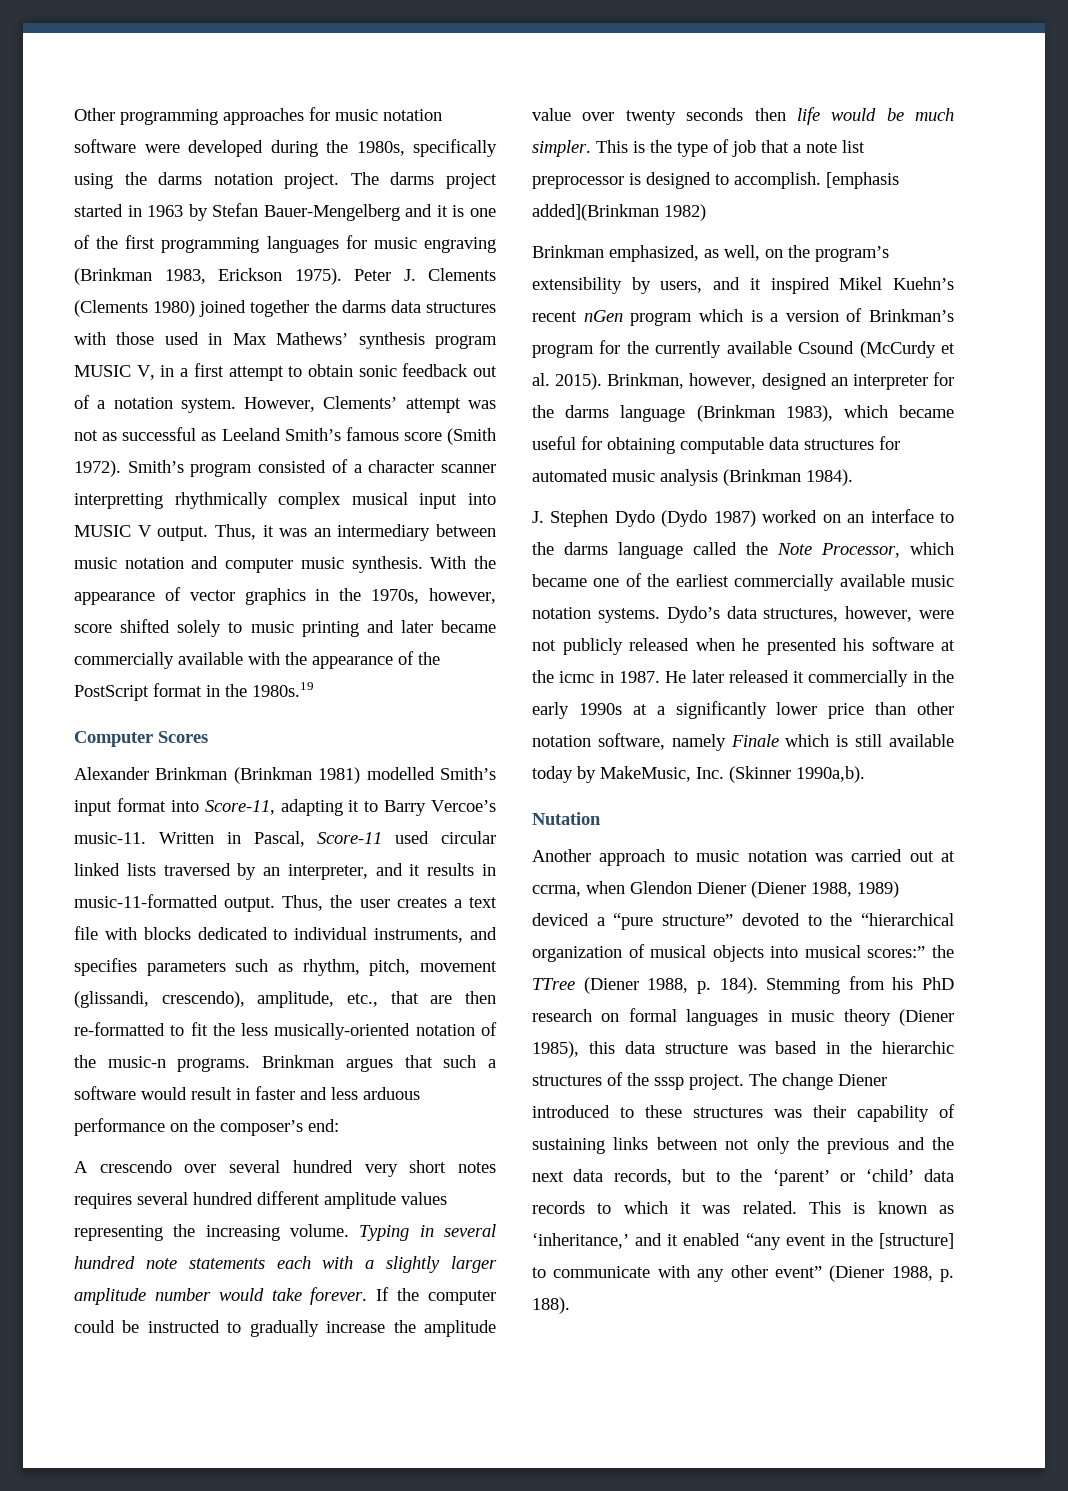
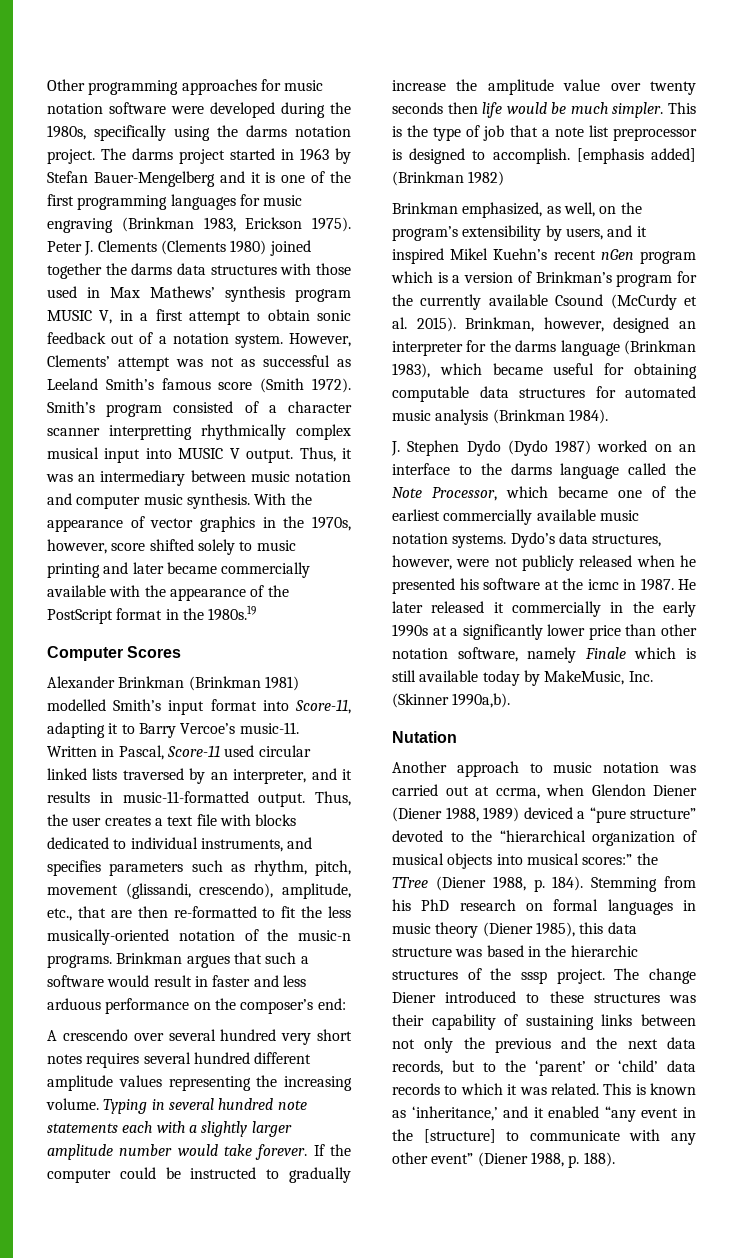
- [emphasis added](Brinkman 1982)
+ [emphasis added] (Brinkman 1982)

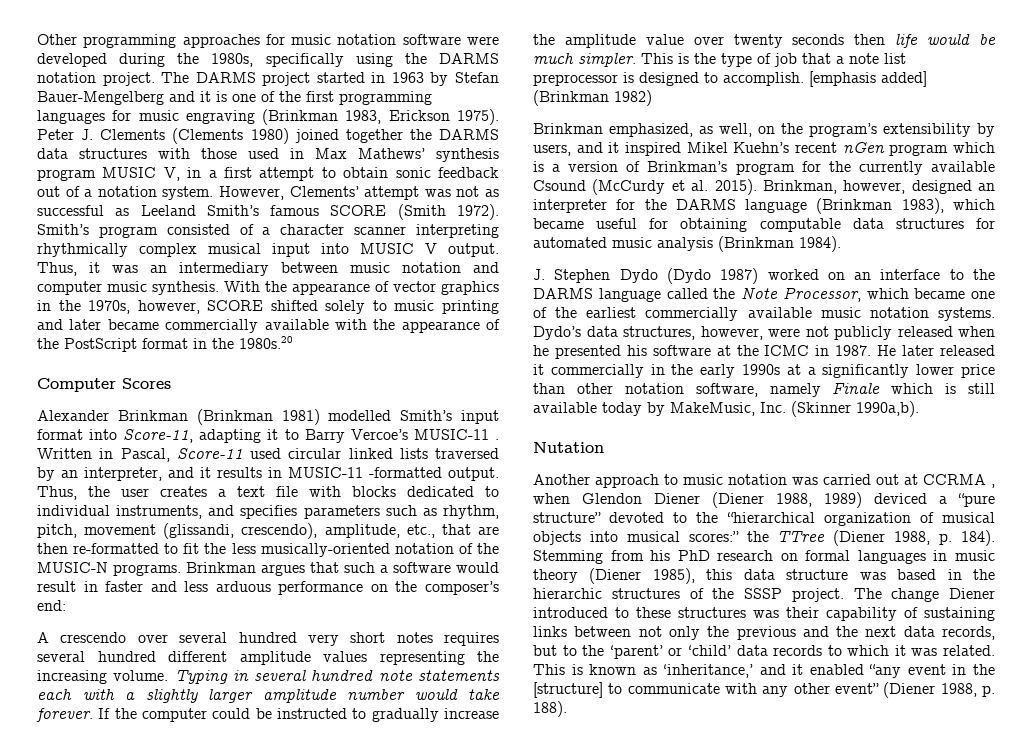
- Other programming approaches for music notation software were developed during the 1980s, specifically using the darms notation project.
+ Other programming approaches for music notation software were developed during the 1980s, specifically using the DARMS notation project.
- The darms project started in 1963 by Stefan Bauer-Mengelberg and it is one of the first programming languages for music engraving (Brinkman 1983, Erickson 1975).
+ The DARMS project started in 1963 by Stefan Bauer-Mengelberg and it is one of the first programming languages for music engraving (Brinkman 1983, Erickson 1975).
- Peter J. Clements (Clements 1980) joined together the darms data structures with those used in Max Mathews’ synthesis program MUSIC V, in a first attempt to obtain sonic feedback out of a notation system.
+ Peter J. Clements (Clements 1980) joined together the DARMS data structures with those used in Max Mathews’ synthesis program MUSIC V, in a first attempt to obtain sonic feedback out of a notation system.
- However, Clements’ attempt was not as successful as Leeland Smith’s famous score (Smith 1972).
+ However, Clements’ attempt was not as successful as Leeland Smith’s famous SCORE (Smith 1972).
- Smith’s program consisted of a character scanner interpretting rhythmically complex musical input into MUSIC V output.
+ Smith’s program consisted of a character scanner interpreting rhythmically complex musical input into MUSIC V output.
- With the appearance of vector graphics in the 1970s, however, score shifted solely to music printing and later became commercially available with the appearance of the PostScript format in the 1980s.19
+ With the appearance of vector graphics in the 1970s, however, SCORE shifted solely to music printing and later became commercially available with the appearance of the PostScript format in the 1980s.20
- Alexander Brinkman (Brinkman 1981) modelled Smith’s input format into Score-11, adapting it to Barry Vercoe’s music-11.
+ Alexander Brinkman (Brinkman 1981) modelled Smith’s input format into Score-11, adapting it to Barry Vercoe’s MUSIC-11 .
- Written in Pascal, Score-11 used circular linked lists traversed by an interpreter, and it results in music-11-formatted output.
+ Written in Pascal, Score-11 used circular linked lists traversed by an interpreter, and it results in MUSIC-11 -formatted output.
- Thus, the user creates a text file with blocks dedicated to individual instruments, and specifies parameters such as rhythm, pitch, movement (glissandi, crescendo), amplitude, etc., that are then re-formatted to fit the less musically-oriented notation of the music-n programs.
+ Thus, the user creates a text file with blocks dedicated to individual instruments, and specifies parameters such as rhythm, pitch, movement (glissandi, crescendo), amplitude, etc., that are then re-formatted to fit the less musically-oriented notation of the MUSIC-N programs.
- Brinkman, however, designed an interpreter for the darms language (Brinkman 1983), which became useful for obtaining computable data structures for automated music analysis (Brinkman 1984).
+ Brinkman, however, designed an interpreter for the DARMS language (Brinkman 1983), which became useful for obtaining computable data structures for automated music analysis (Brinkman 1984).
- J. Stephen Dydo (Dydo 1987) worked on an interface to the darms language called the Note Processor, which became one of the earliest commercially available music notation systems.
+ J. Stephen Dydo (Dydo 1987) worked on an interface to the DARMS language called the Note Processor, which became one of the earliest commercially available music notation systems.
- Dydo’s data structures, however, were not publicly released when he presented his software at the icmc in 1987.
+ Dydo’s data structures, however, were not publicly released when he presented his software at the ICMC in 1987.
- Another approach to music notation was carried out at ccrma, when Glendon Diener (Diener 1988, 1989) deviced a “pure structure” devoted to the “hierarchical organization of musical objects into musical scores:” the TTree (Diener 1988, p. 184).
+ Another approach to music notation was carried out at CCRMA , when Glendon Diener (Diener 1988, 1989) deviced a “pure structure” devoted to the “hierarchical organization of musical objects into musical scores:” the TTree (Diener 1988, p. 184).
- Stemming from his PhD research on formal languages in music theory (Diener 1985), this data structure was based in the hierarchic structures of the sssp project.
+ Stemming from his PhD research on formal languages in music theory (Diener 1985), this data structure was based in the hierarchic structures of the SSSP project.

